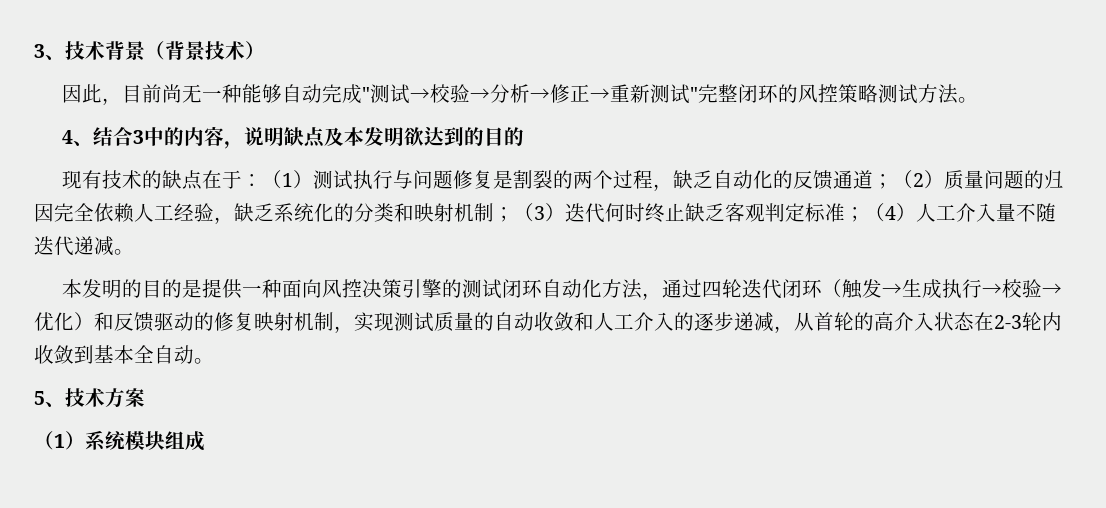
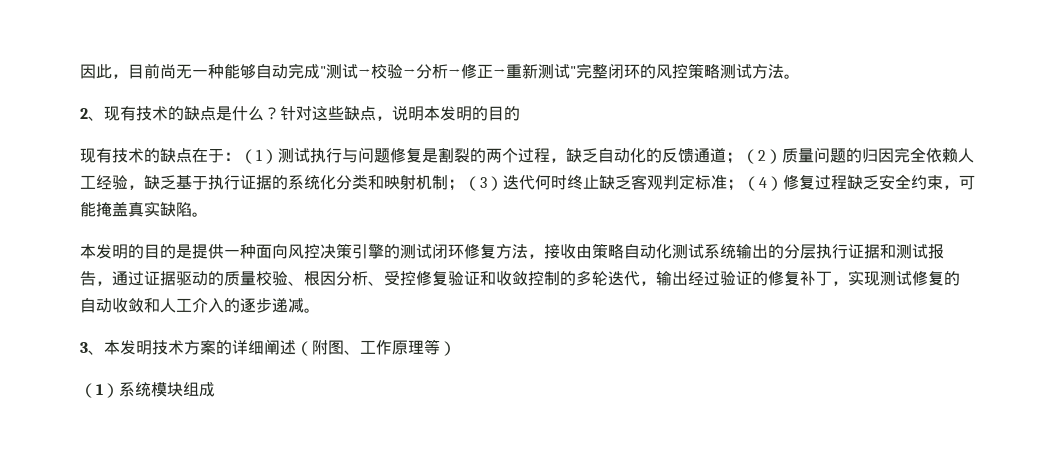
- 3、技术背景（背景技术）
- 4、结合3中的内容，说明缺点及本发明欲达到的目的
+ 2、现有技术的缺点是什么？针对这些缺点，说明本发明的目的
- 现有技术的缺点在于：（1）测试执行与问题修复是割裂的两个过程，缺乏自动化的反馈通道；（2）质量问题的归因完全依赖人工经验，缺乏系统化的分类和映射机制；（3）迭代何时终止缺乏客观判定标准；（4）人工介入量不随迭代递减。
+ 现有技术的缺点在于：（1）测试执行与问题修复是割裂的两个过程，缺乏自动化的反馈通道；（2）质量问题的归因完全依赖人工经验，缺乏基于执行证据的系统化分类和映射机制；（3）迭代何时终止缺乏客观判定标准；（4）修复过程缺乏安全约束，可能掩盖真实缺陷。
- 本发明的目的是提供一种面向风控决策引擎的测试闭环自动化方法，通过四轮迭代闭环（触发→生成执行→校验→优化）和反馈驱动的修复映射机制，实现测试质量的自动收敛和人工介入的逐步递减，从首轮的高介入状态在2-3轮内收敛到基本全自动。
- 5、技术方案
+ 本发明的目的是提供一种面向风控决策引擎的测试闭环修复方法，接收由策略自动化测试系统输出的分层执行证据和测试报告，通过证据驱动的质量校验、根因分析、受控修复验证和收敛控制的多轮迭代，输出经过验证的修复补丁，实现测试修复的自动收敛和人工介入的逐步递减。
+ 3、本发明技术方案的详细阐述（附图、工作原理等）

